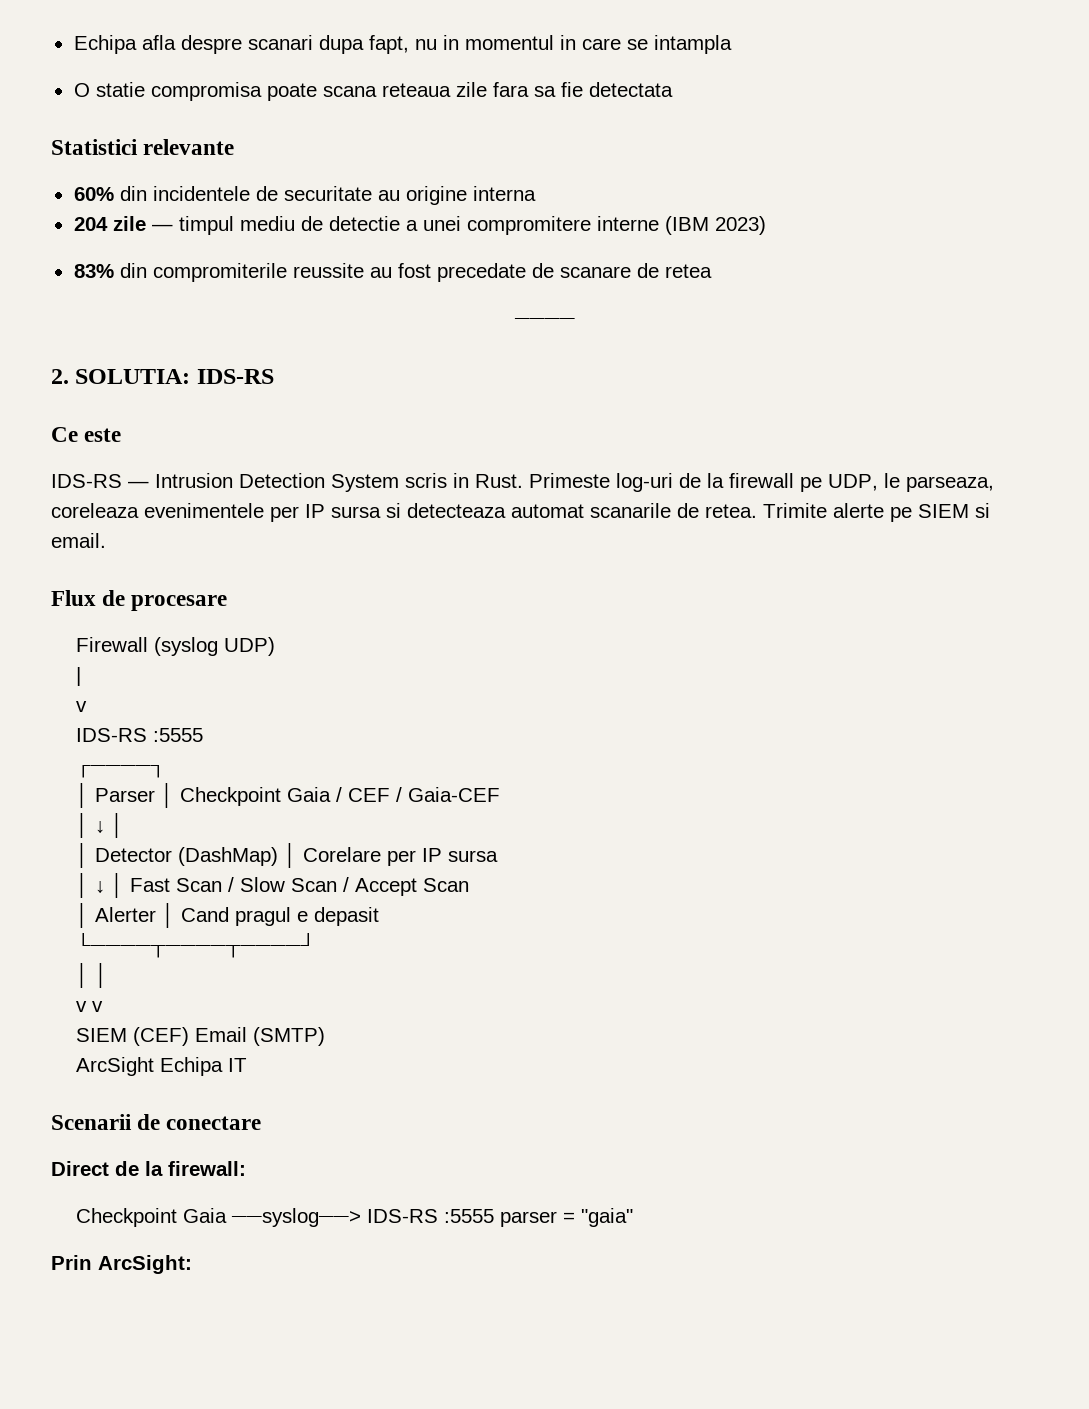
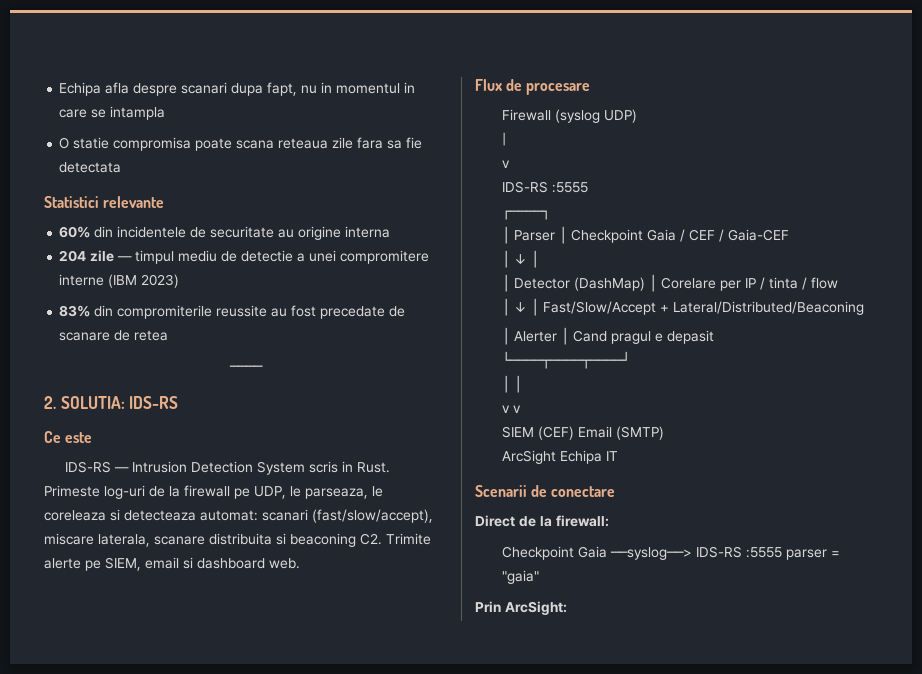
- Primeste log-uri de la firewall pe UDP, le parseaza, coreleaza evenimentele per IP sursa si detecteaza automat scanarile de retea. Trimite alerte pe SIEM si email.
+ Primeste log-uri de la firewall pe UDP, le parseaza, le coreleaza si detecteaza automat: scanari (fast/slow/accept), miscare laterala, scanare distribuita si beaconing C2. Trimite alerte pe SIEM, email si dashboard web.
- │ Detector (DashMap) │ Corelare per IP sursa
- │ ↓ │ Fast Scan / Slow Scan / Accept Scan
+ │ Detector (DashMap) │ Corelare per IP / tinta / flow
+ │ ↓ │ Fast/Slow/Accept + Lateral/Distributed/Beaconing

